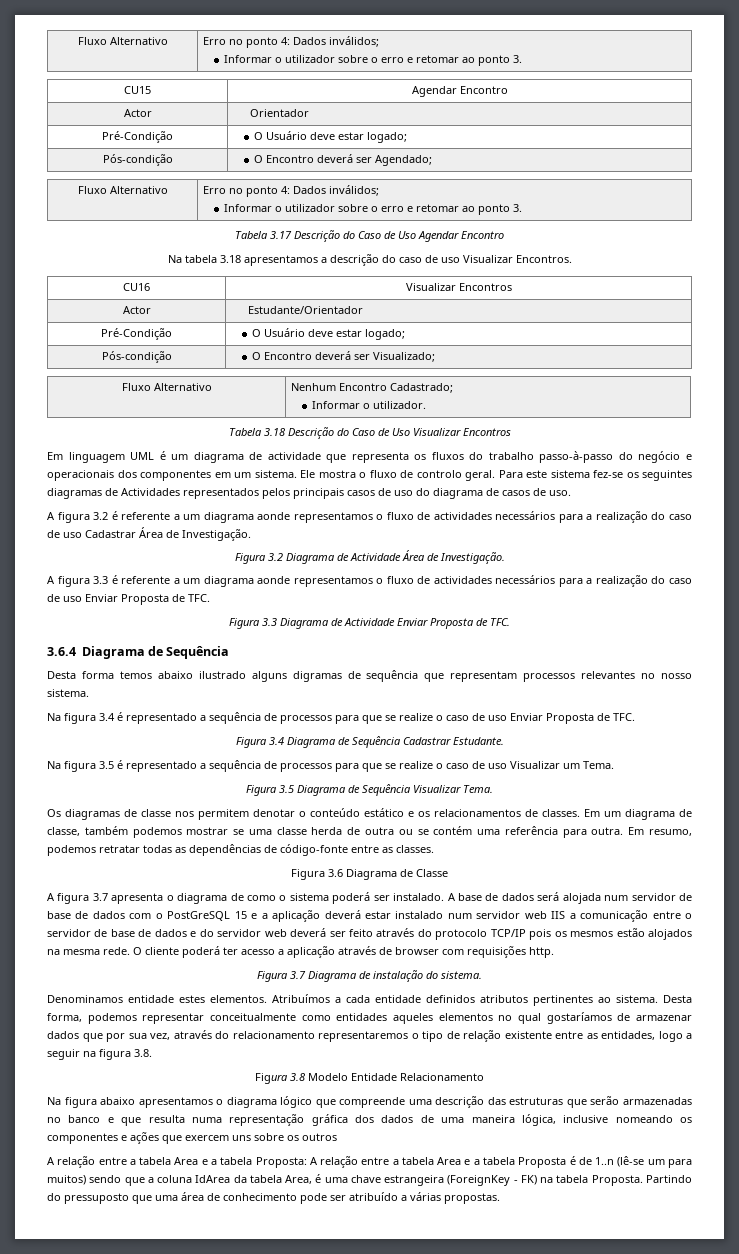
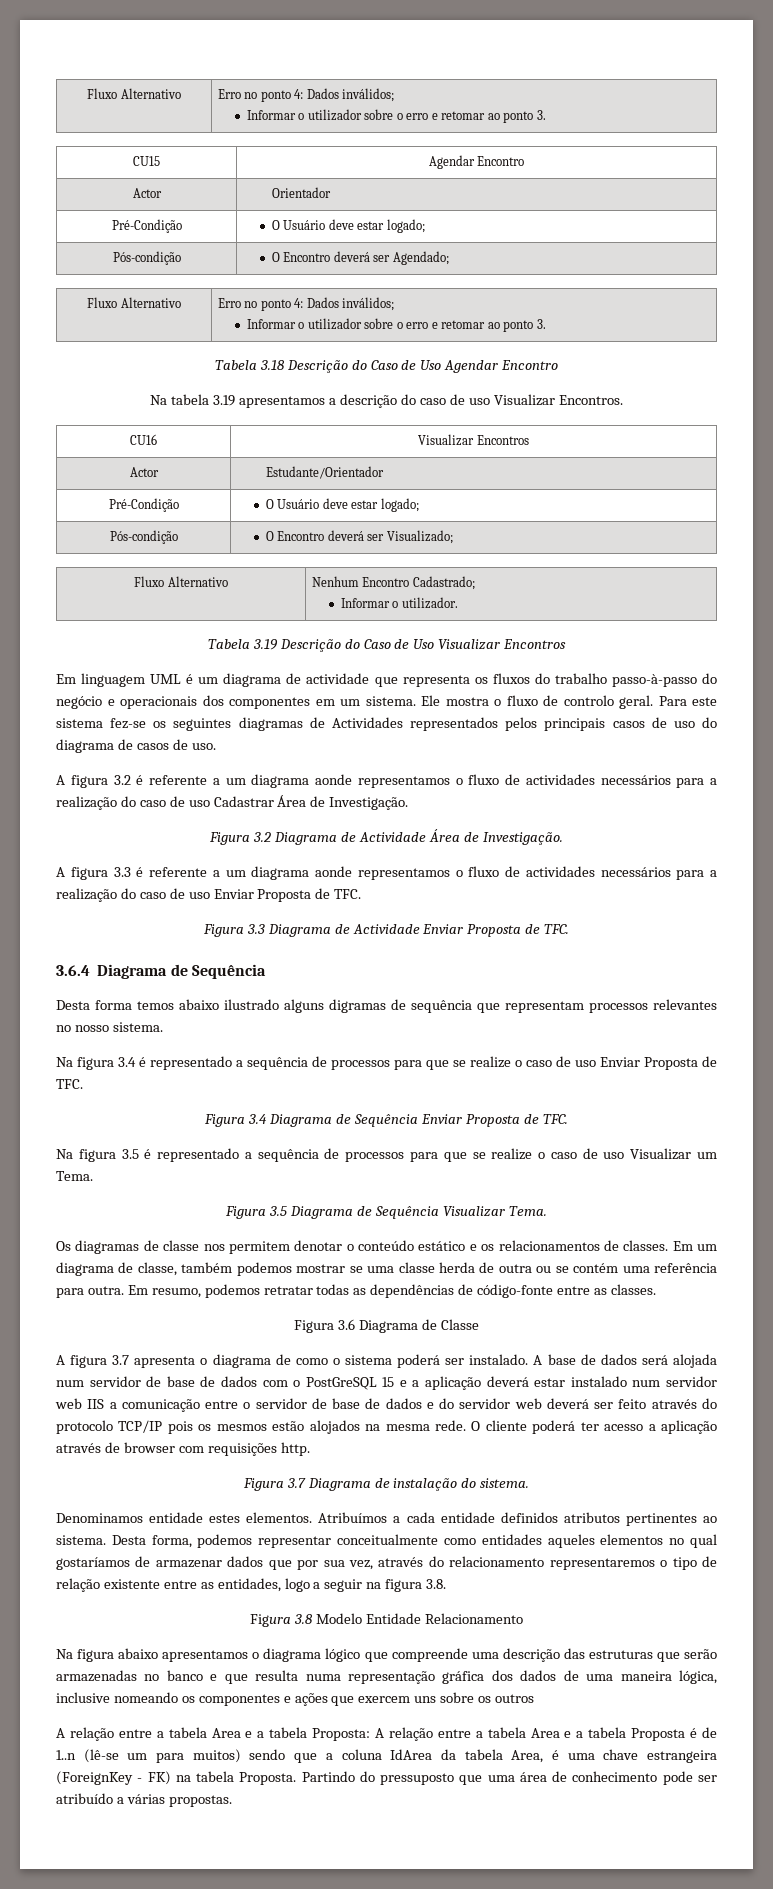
- Tabela 3.17 Descrição do Caso de Uso Agendar Encontro
+ Tabela 3.18 Descrição do Caso de Uso Agendar Encontro
- Na tabela 3.18 apresentamos a descrição do caso de uso Visualizar Encontros.
+ Na tabela 3.19 apresentamos a descrição do caso de uso Visualizar Encontros.
- Tabela 3.18 Descrição do Caso de Uso Visualizar Encontros
+ Tabela 3.19 Descrição do Caso de Uso Visualizar Encontros
- Figura 3.4 Diagrama de Sequência Cadastrar Estudante.
+ Figura 3.4 Diagrama de Sequência Enviar Proposta de TFC.

